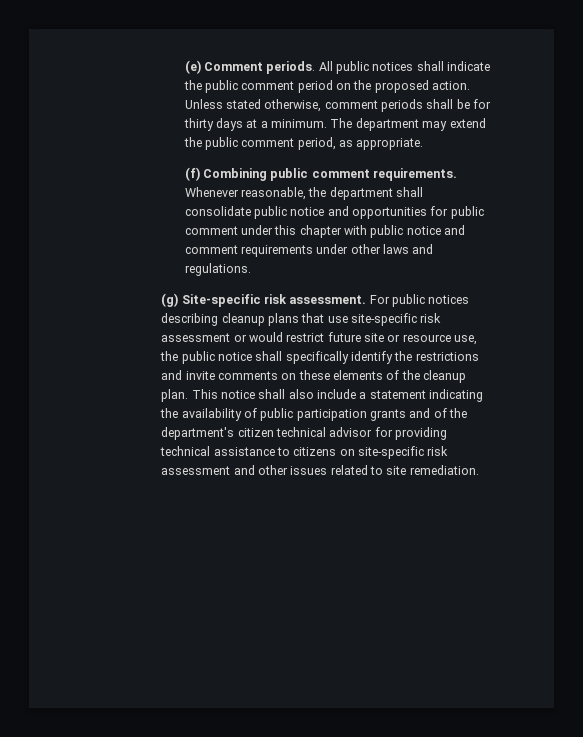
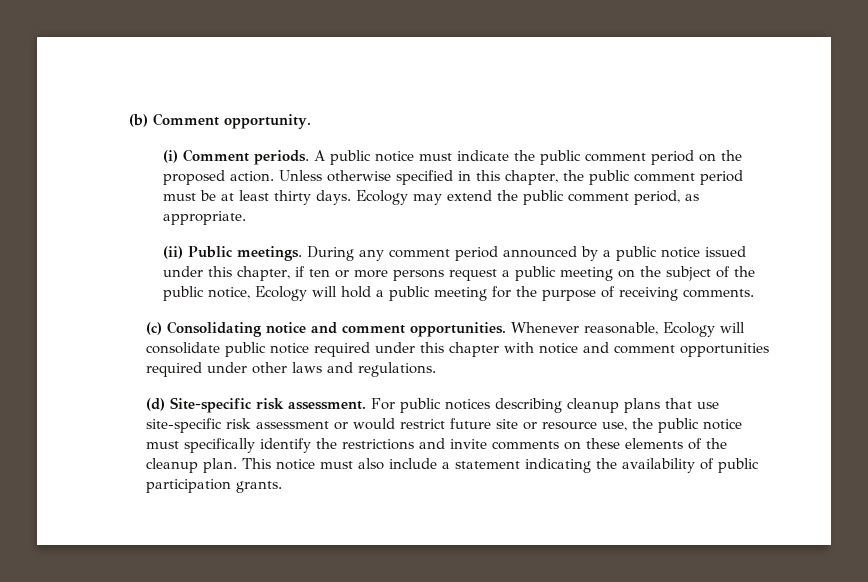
- (e) Comment periods. All public notices shall indicate the public comment period on the proposed action.
+ (b) Comment opportunity.
+ (i) Comment periods. A public notice must indicate the public comment period on the proposed action.
- Unless stated otherwise, comment periods shall be for thirty days at a minimum. The department may extend the public comment period, as appropriate.
+ Unless otherwise specified in this chapter, the public comment period must be at least thirty days. Ecology may extend the public comment period, as appropriate.
- (f) Combining public comment requirements. Whenever reasonable, the department shall consolidate public notice and opportunities for public comment under this chapter with public notice and comment requirements under other laws and regulations.
+ (ii) Public meetings. During any comment period announced by a public notice issued under this chapter, if ten or more persons request a public meeting on the subject of the public notice, Ecology will hold a public meeting for the purpose of receiving comments.
+ (c) Consolidating notice and comment opportunities. Whenever reasonable, Ecology will consolidate public notice required under this chapter with notice and comment opportunities required under other laws and regulations.
- (g) Site-specific risk assessment.
+ (d) Site-specific risk assessment.
- For public notices describing cleanup plans that use site-specific risk assessment or would restrict future site or resource use, the public notice shall specifically identify the restrictions and invite comments on these elements of the cleanup plan.
+ For public notices describing cleanup plans that use site-specific risk assessment or would restrict future site or resource use, the public notice must specifically identify the restrictions and invite comments on these elements of the cleanup plan.
- This notice shall also include a statement indicating the availability of public participation grants and of the department's citizen technical advisor for providing technical assistance to citizens on site-specific risk assessment and other issues related to site remediation.
+ This notice must also include a statement indicating the availability of public participation grants.

